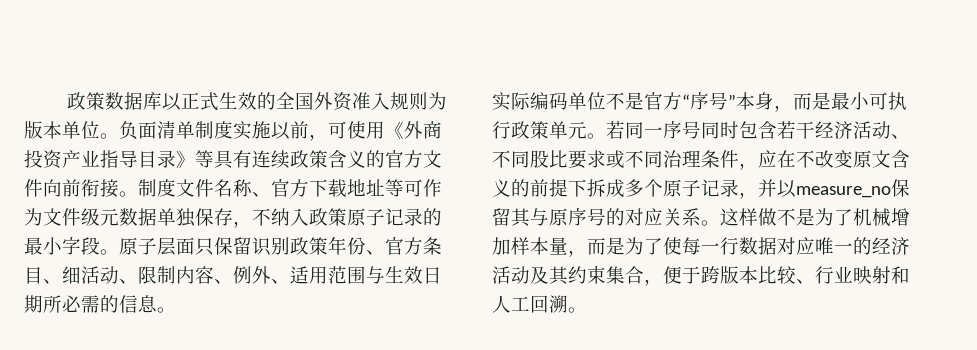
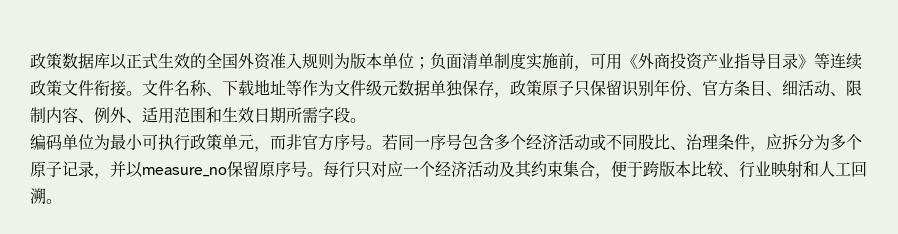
- 政策数据库以正式生效的全国外资准入规则为版本单位。负面清单制度实施以前，可使用《外商投资产业指导目录》等具有连续政策含义的官方文件向前衔接。制度文件名称、官方下载地址等可作为文件级元数据单独保存，不纳入政策原子记录的最小字段。原子层面只保留识别政策年份、官方条目、细活动、限制内容、例外、适用范围与生效日期所必需的信息。
+ 政策数据库以正式生效的全国外资准入规则为版本单位；负面清单制度实施前，可用《外商投资产业指导目录》等连续政策文件衔接。文件名称、下载地址等作为文件级元数据单独保存，政策原子只保留识别年份、官方条目、细活动、限制内容、例外、适用范围和生效日期所需字段。
- 实际编码单位不是官方“序号”本身，而是最小可执行政策单元。若同一序号同时包含若干经济活动、不同股比要求或不同治理条件，应在不改变原文含义的前提下拆成多个原子记录，并以measure_no保留其与原序号的对应关系。这样做不是为了机械增加样本量，而是为了使每一行数据对应唯一的经济活动及其约束集合，便于跨版本比较、行业映射和人工回溯。
+ 编码单位为最小可执行政策单元，而非官方序号。若同一序号包含多个经济活动或不同股比、治理条件，应拆分为多个原子记录，并以measure_no保留原序号。每行只对应一个经济活动及其约束集合，便于跨版本比较、行业映射和人工回溯。

